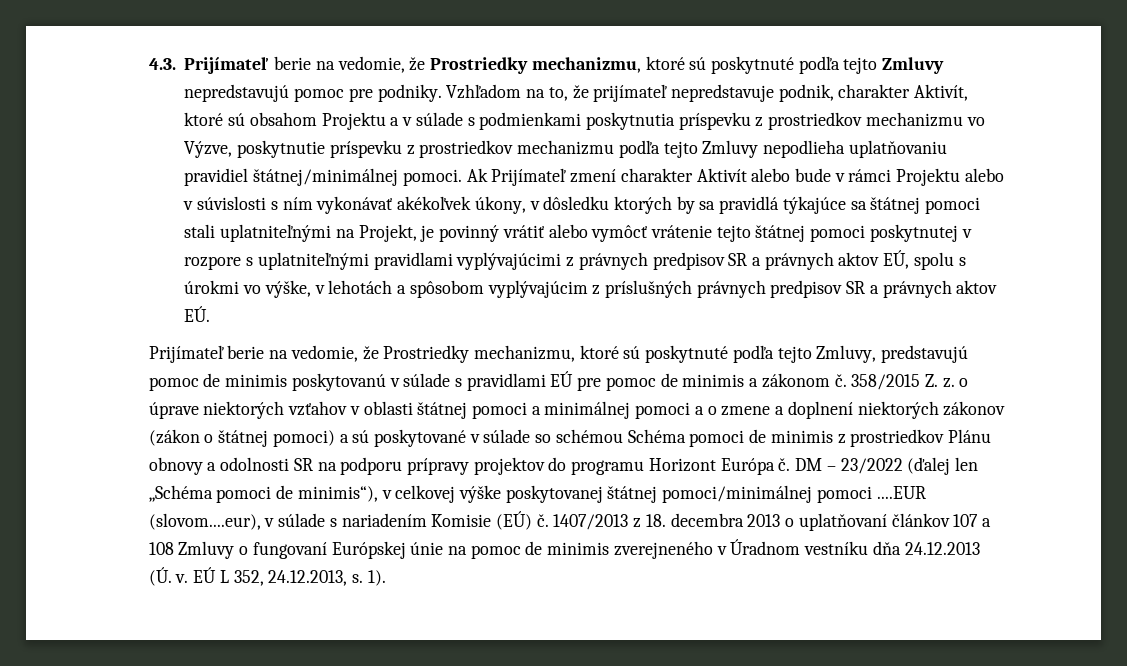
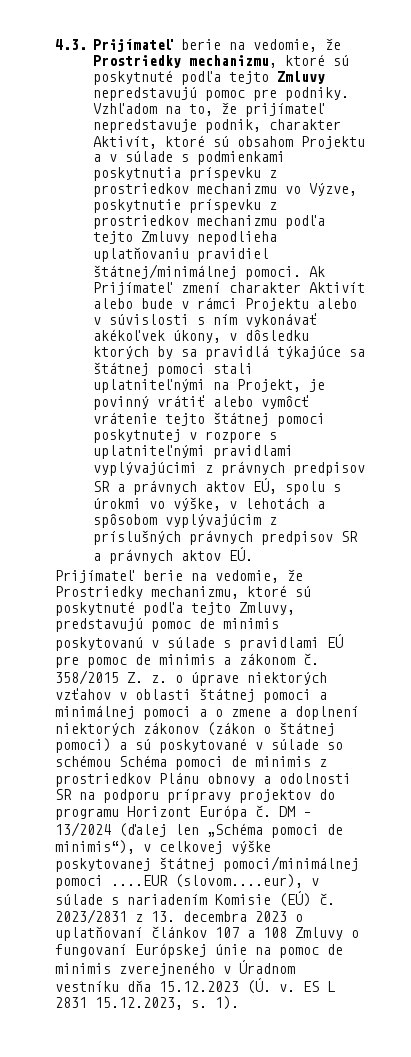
- DM – 23/2022 (ďalej len „Schéma pomoci de minimis“), v celkovej výške poskytovanej štátnej pomoci/minimálnej pomoci ....EUR (slovom....eur), v súlade s nariadením Komisie (EÚ) č.
+ DM – 13/2024 (ďalej len „Schéma pomoci de minimis“), v celkovej výške poskytovanej štátnej pomoci/minimálnej pomoci ....EUR (slovom....eur), v súlade s nariadením Komisie (EÚ) č.
- 1407/2013 z 18. decembra 2013 o uplatňovaní článkov 107 a 108 Zmluvy o fungovaní Európskej únie na pomoc de minimis zverejneného v Úradnom vestníku dňa 24.12.2013 (Ú. v.
+ 2023/2831 z 13. decembra 2023 o uplatňovaní článkov 107 a 108 Zmluvy o fungovaní Európskej únie na pomoc de minimis zverejneného v Úradnom vestníku dňa 15.12.2023 (Ú. v.
- EÚ L 352, 24.12.2013, s.
+ ES L 2831 15.12.2023, s.

